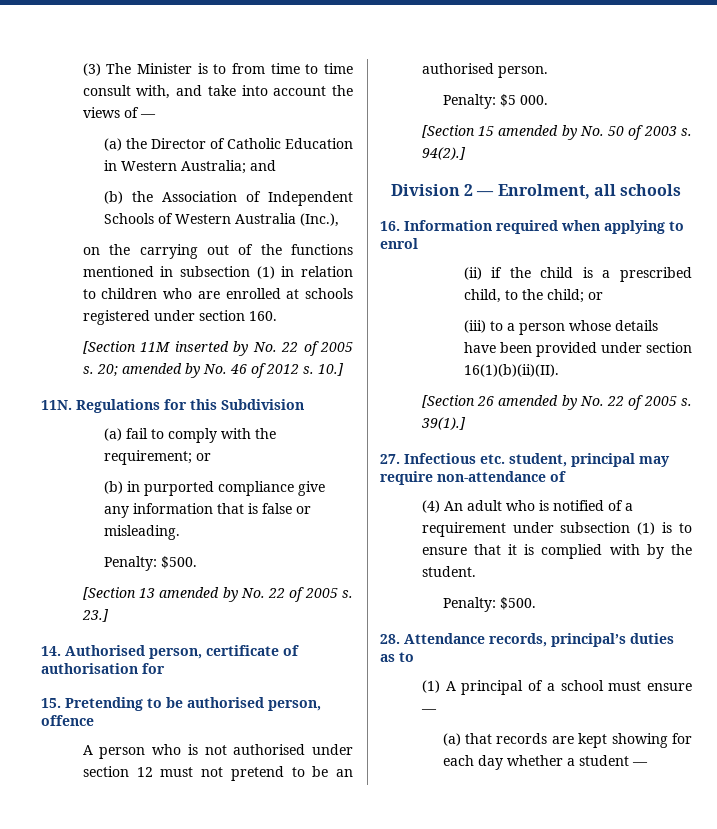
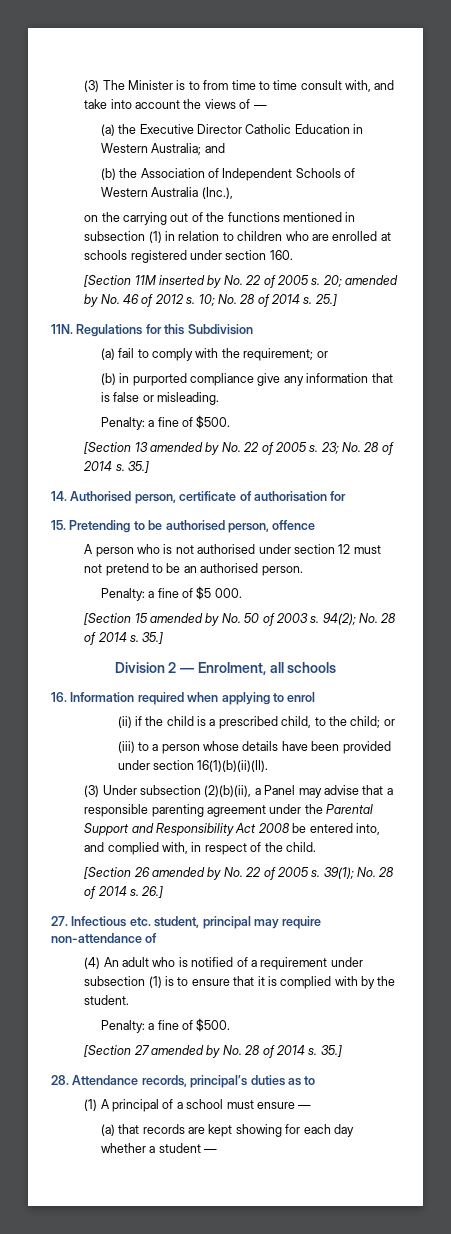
- (a) the Director of Catholic Education in Western Australia; and
+ (a) the Executive Director Catholic Education in Western Australia; and
- 10.]
+ 10; No. 28 of 2014 s. 25.]
  (b) in purported compliance give any information that is false or misleading.
- Penalty: $500.
+ Penalty: a fine of $500.
- 23.]
+ 23; No. 28 of 2014 s. 35.]
- Penalty: $5 000.
+ Penalty: a fine of $5 000.
- 94(2).]
+ 94(2); No. 28 of 2014 s. 35.]
+ (3) Under subsection (2)(b)(ii), a Panel may advise that a responsible parenting agreement under the Parental Support and Responsibility Act 2008 be entered into, and complied with, in respect of the child.
- 39(1).]
+ 39(1); No. 28 of 2014 s. 26.]
  (4) An adult who is notified of a requirement under subsection (1) is to ensure that it is complied with by the student.
- Penalty: $500.
+ Penalty: a fine of $500.
+ [Section 27 amended by No. 28 of 2014 s. 35.]

